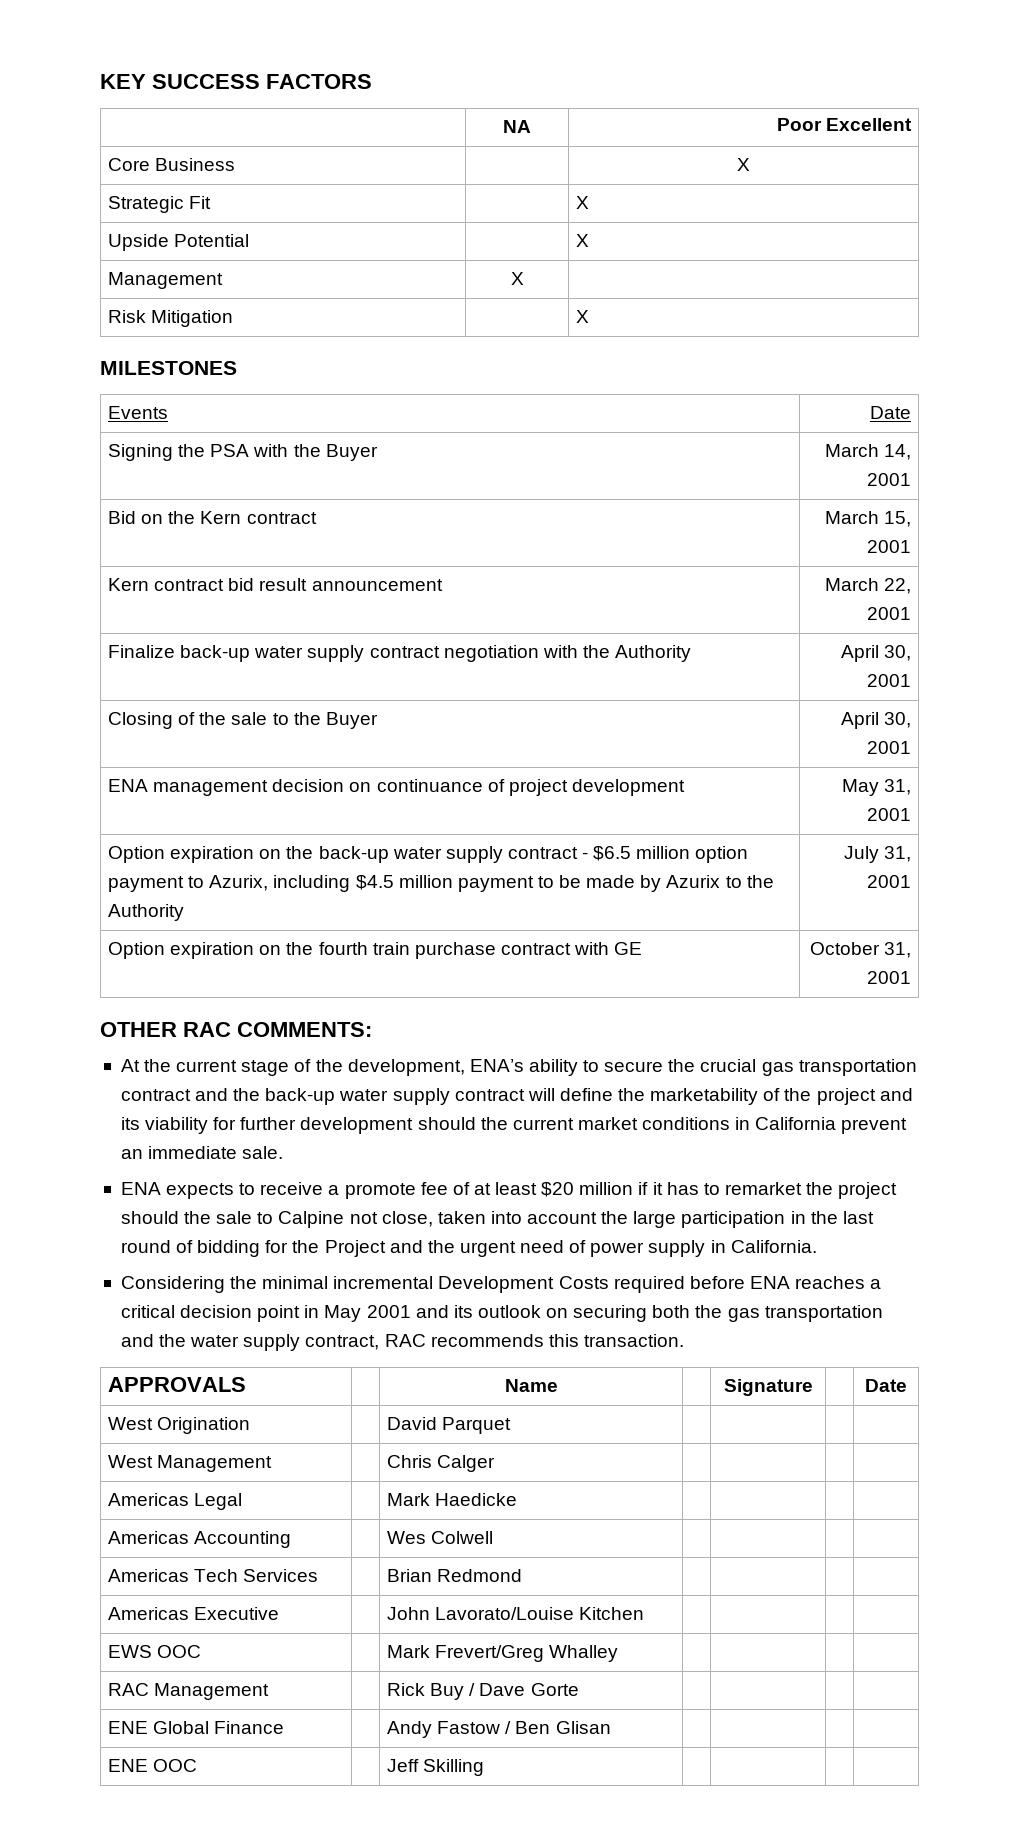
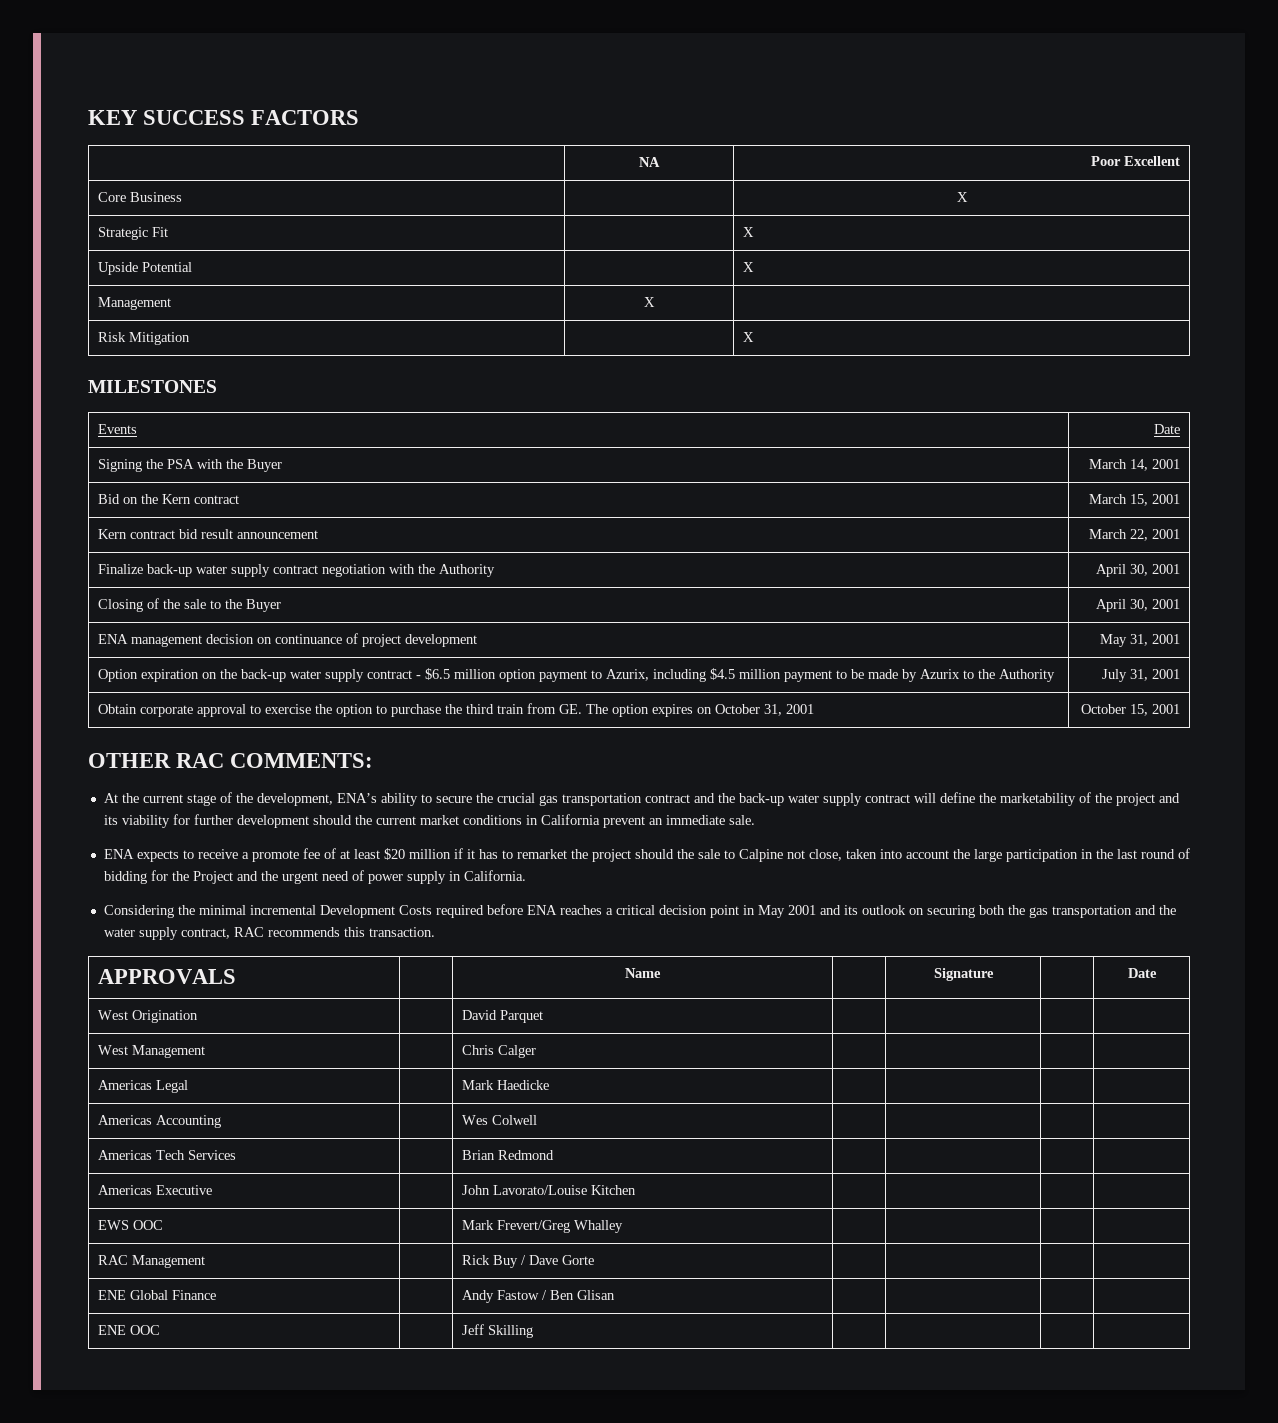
- Option expiration on the fourth train purchase contract with GE | October 31, 2001
+ Obtain corporate approval to exercise the option to purchase the third train from GE. The option expires on October 31, 2001 | October 15, 2001

